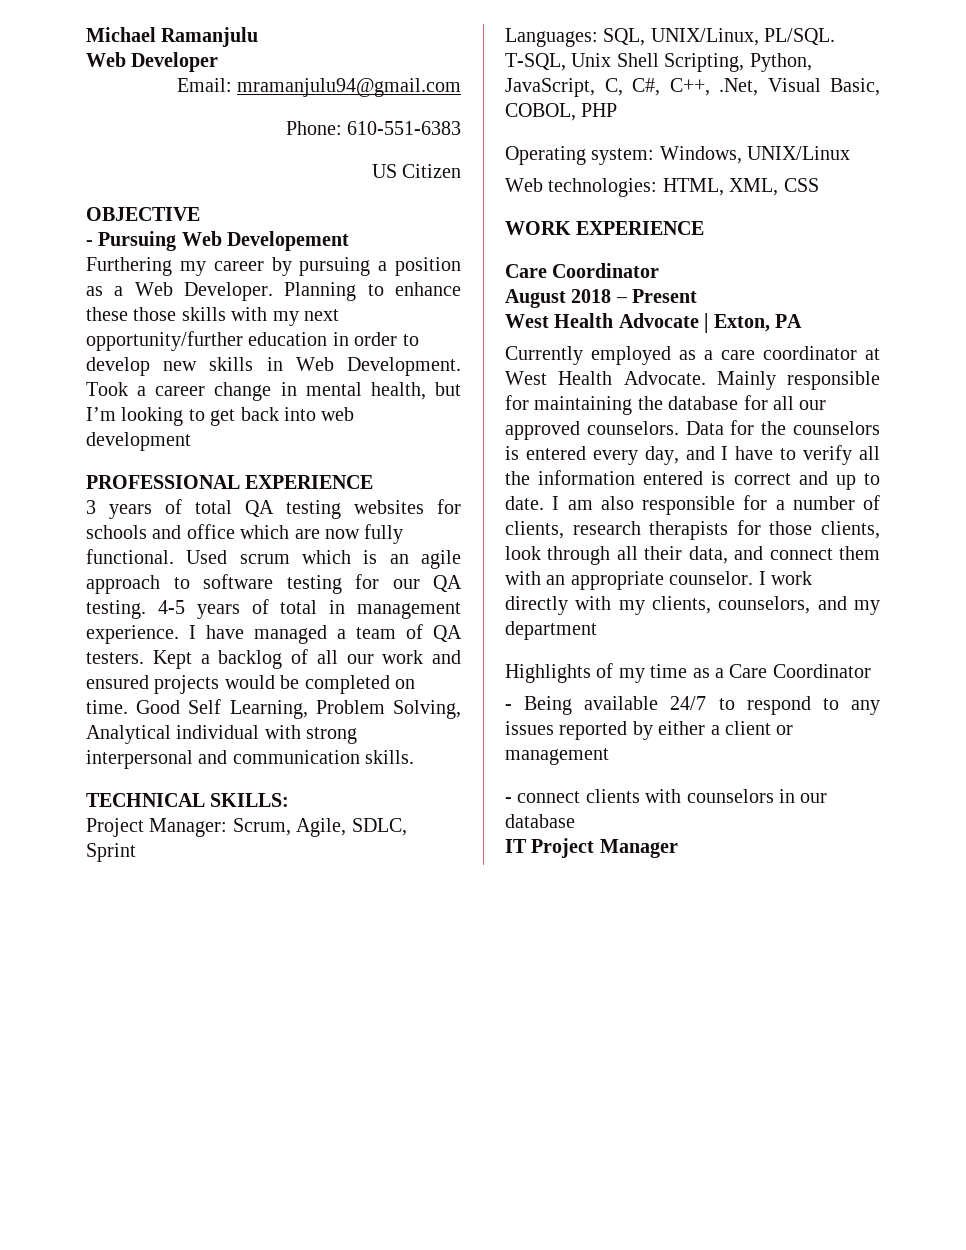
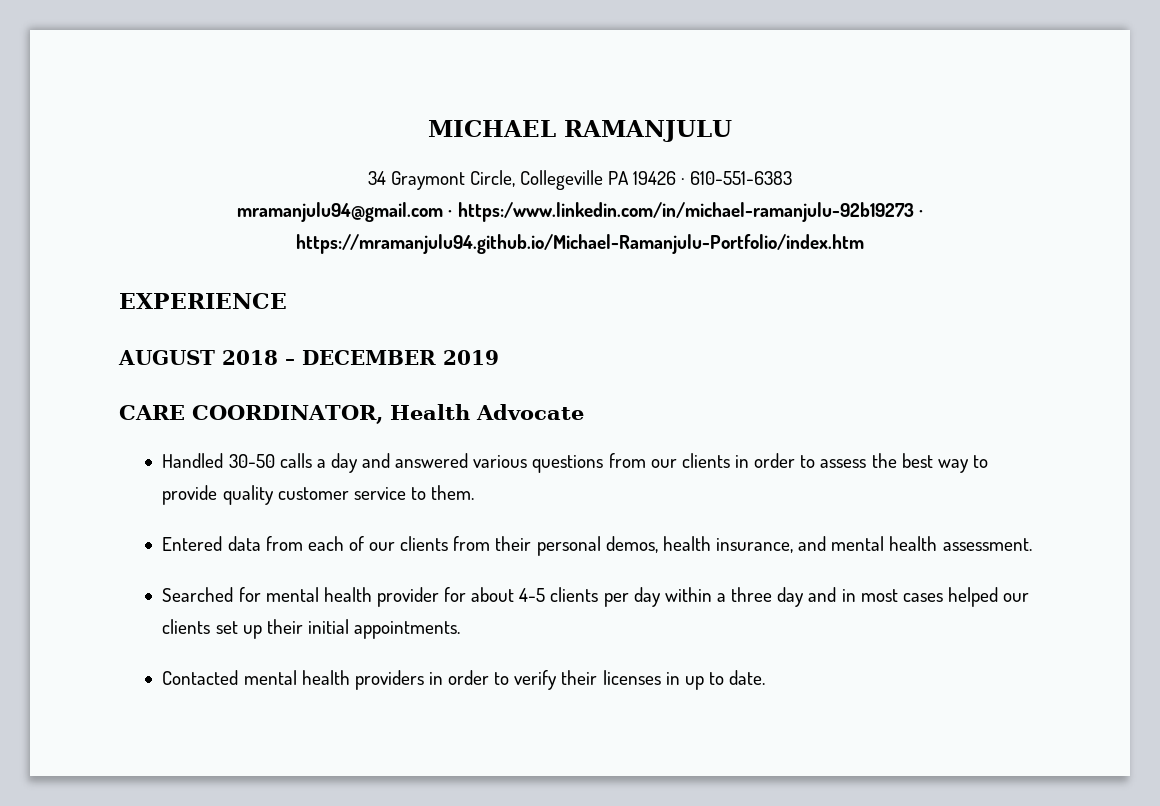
- Michael Ramanjulu
- Web Developer
- Email: mramanjulu94@gmail.com
- Phone: 610-551-6383
- US Citizen
- OBJECTIVE
- - Pursuing Web Developement
- Furthering my career by pursuing a position as a Web Developer. Planning to enhance these those skills with my next opportunity/further education in order to develop new skills in Web Development. Took a career change in mental health, but I’m looking to get back into web development
- PROFESSIONAL EXPERIENCE
- 3 years of total QA testing websites for schools and office which are now fully functional. Used scrum which is an agile approach to software testing for our QA testing. 4-5 years of total in management experience. I have managed a team of QA testers. Kept a backlog of all our work and ensured projects would be completed on time. Good Self Learning, Problem Solving, Analytical individual with strong interpersonal and communication skills.
- TECHNICAL SKILLS:
- Project Manager: Scrum, Agile, SDLC, Sprint
- Languages: SQL, UNIX/Linux, PL/SQL. T-SQL, Unix Shell Scripting, Python, JavaScript, C, C#, C++, .Net, Visual Basic, COBOL, PHP
- Operating system: Windows, UNIX/Linux
- Web technologies: HTML, XML, CSS
- WORK EXPERIENCE
- Care Coordinator
- August 2018 – Present
- West Health Advocate | Exton, PA
- Currently employed as a care coordinator at West Health Advocate. Mainly responsible for maintaining the database for all our approved counselors. Data for the counselors is entered every day, and I have to verify all the information entered is correct and up to date. I am also responsible for a number of clients, research therapists for those clients, look through all their data, and connect them with an appropriate counselor. I work directly with my clients, counselors, and my department
- Highlights of my time as a Care Coordinator
- - Being available 24/7 to respond to any issues reported by either a client or management
- - connect clients with counselors in our database
- IT Project Manager
+ MICHAEL RAMANJULU
+ 34 Graymont Circle, Collegeville PA 19426 · 610-551-6383
+ mramanjulu94@gmail.com · https:/www.linkedin.com/in/michael-ramanjulu-92b19273 · https://mramanjulu94.github.io/Michael-Ramanjulu-Portfolio/index.htm
+ EXPERIENCE
+ AUGUST 2018 – DECEMBER 2019
+ CARE COORDINATOR, Health Advocate
+ Handled 30-50 calls a day and answered various questions from our clients in order to assess the best way to provide quality customer service to them.
+ Entered data from each of our clients from their personal demos, health insurance, and mental health assessment.
+ Searched for mental health provider for about 4-5 clients per day within a three day and in most cases helped our clients set up their initial appointments.
+ Contacted mental health providers in order to verify their licenses in up to date.

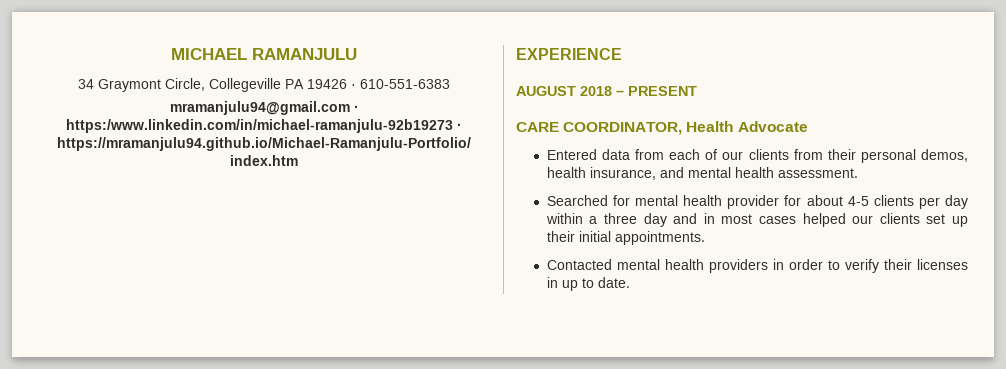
- AUGUST 2018 – DECEMBER 2019
+ AUGUST 2018 – PRESENT
- Handled 30-50 calls a day and answered various questions from our clients in order to assess the best way to provide quality customer service to them.

